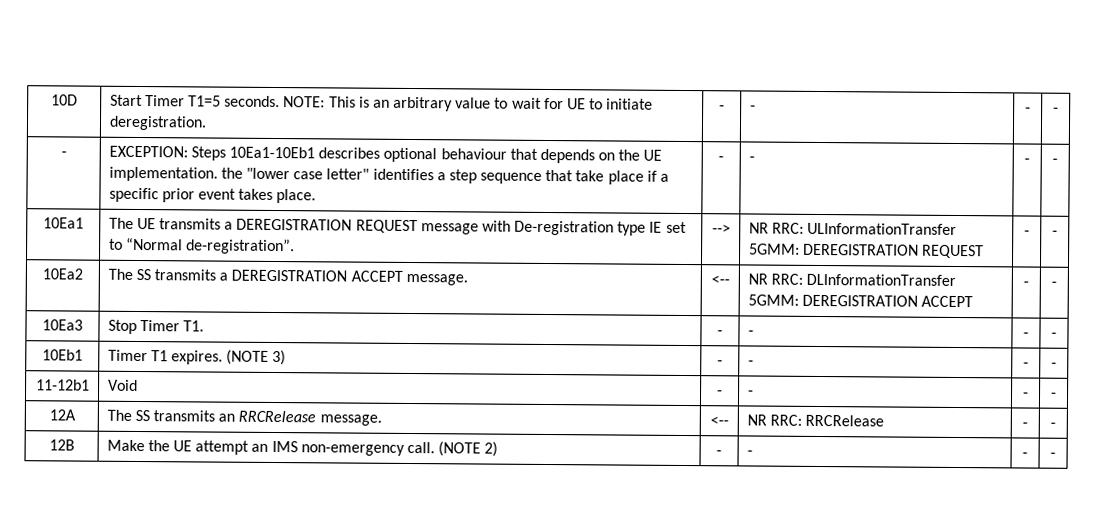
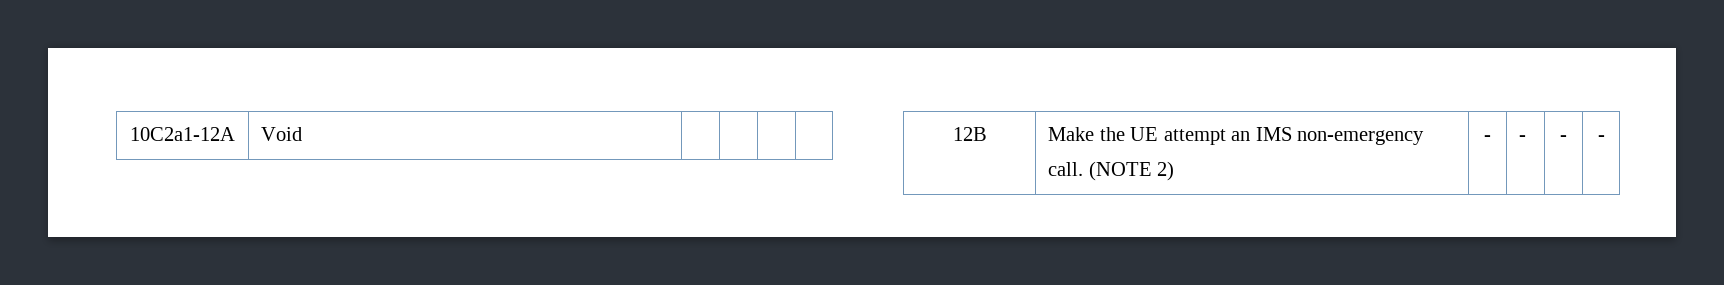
- 10D | Start Timer T1=5 seconds. NOTE: This is an arbitrary value to wait for UE to initiate deregistration. | - | - | - | -
- - | EXCEPTION: Steps 10Ea1-10Eb1 describes optional behaviour that depends on the UE implementation. the "lower case letter" identifies a step sequence that take place if a specific prior event takes place. | - | - | - | -
- 10Ea1 | The UE transmits a DEREGISTRATION REQUEST message with De-registration type IE set to “Normal de-registration”. | --> | NR RRC: ULInformationTransfer 5GMM: DEREGISTRATION REQUEST | - | -
- 10Ea2 | The SS transmits a DEREGISTRATION ACCEPT message. | <-- | NR RRC: DLInformationTransfer 5GMM: DEREGISTRATION ACCEPT | - | -
- 10Ea3 | Stop Timer T1. | - | - | - | -
- 10Eb1 | Timer T1 expires. (NOTE 3) | - | - | - | -
- 11-12b1 | Void | - | - | - | -
- 12A | The SS transmits an RRCRelease message. | <-- | NR RRC: RRCRelease | - | -
+ 10C2a1-12A | Void | | | |

